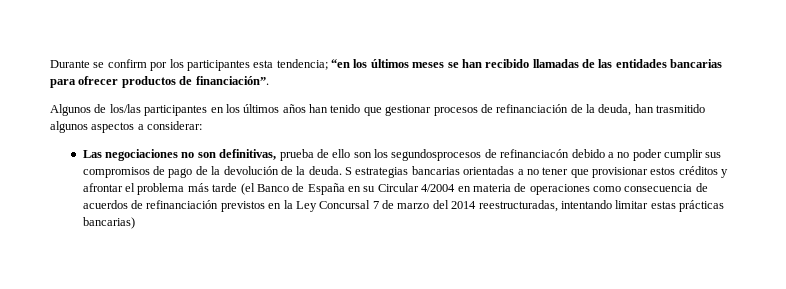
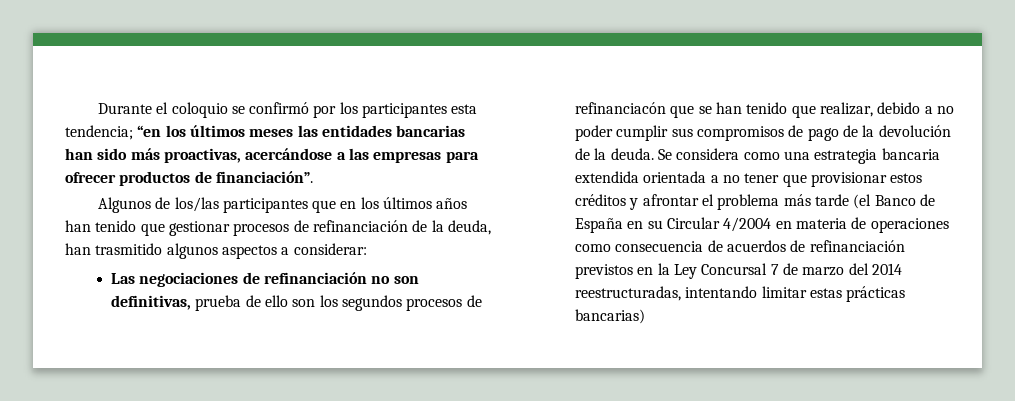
- Durante se confirm por los participantes esta tendencia; “en los últimos meses se han recibido llamadas de las entidades bancarias para ofrecer productos de financiación”.
+ Durante el coloquio se confirmó por los participantes esta tendencia; “en los últimos meses las entidades bancarias han sido más proactivas, acercándose a las empresas para ofrecer productos de financiación”.
- Algunos de los/las participantes en los últimos años han tenido que gestionar procesos de refinanciación de la deuda, han trasmitido algunos aspectos a considerar:
+ Algunos de los/las participantes que en los últimos años han tenido que gestionar procesos de refinanciación de la deuda, han trasmitido algunos aspectos a considerar:
- Las negociaciones no son definitivas, prueba de ello son los segundosprocesos de refinanciacón debido a no poder cumplir sus compromisos de pago de la devolución de la deuda.
+ Las negociaciones de refinanciación no son definitivas, prueba de ello son los segundos procesos de refinanciacón que se han tenido que realizar, debido a no poder cumplir sus compromisos de pago de la devolución de la deuda.
- S estrategias bancarias orientadas a no tener que provisionar estos créditos y afrontar el problema más tarde (el Banco de España en su Circular 4/2004 en materia de operaciones como consecuencia de acuerdos de refinanciación previstos en la Ley Concursal 7 de marzo del 2014 reestructuradas, intentando limitar estas prácticas bancarias)
+ Se considera como una estrategia bancaria extendida orientada a no tener que provisionar estos créditos y afrontar el problema más tarde (el Banco de España en su Circular 4/2004 en materia de operaciones como consecuencia de acuerdos de refinanciación previstos en la Ley Concursal 7 de marzo del 2014 reestructuradas, intentando limitar estas prácticas bancarias)

